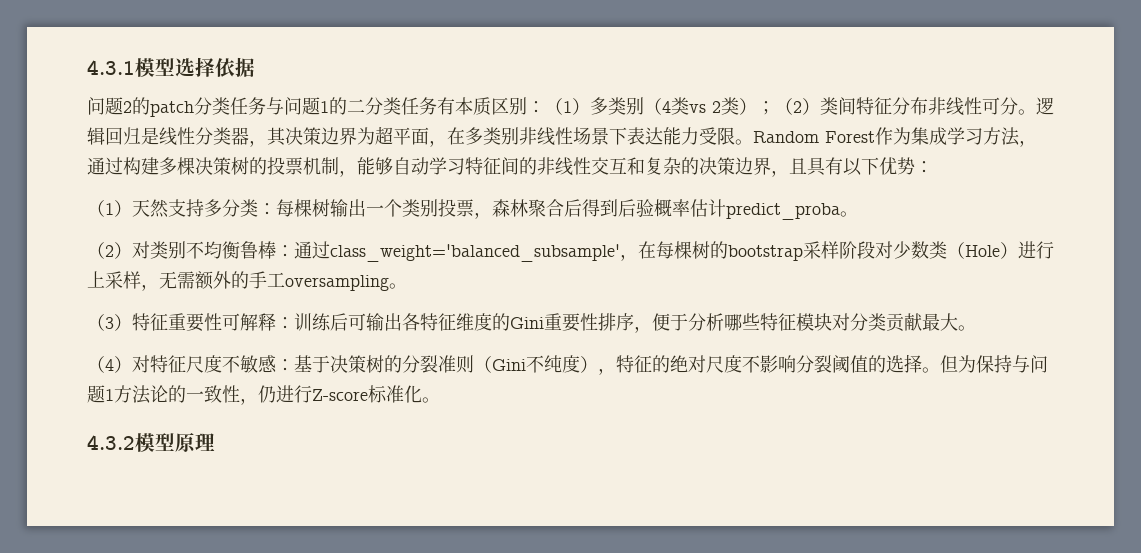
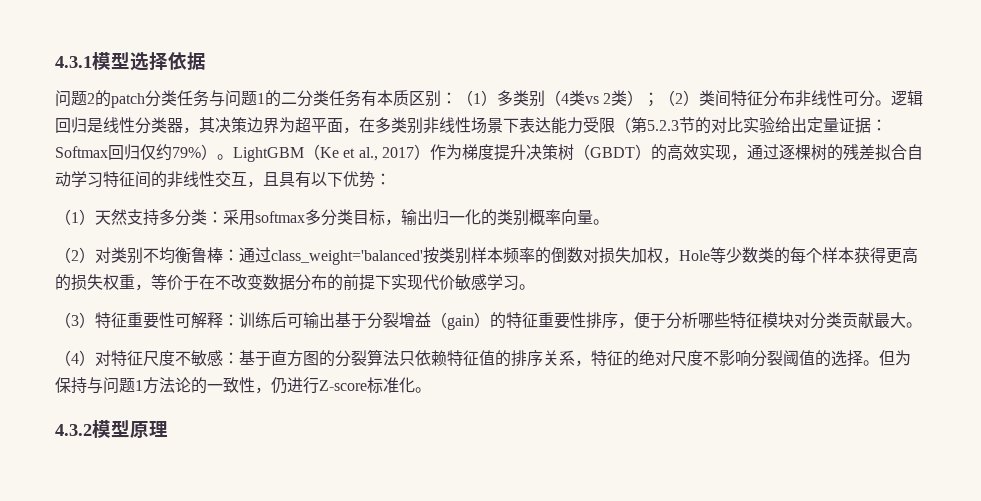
- 逻辑回归是线性分类器，其决策边界为超平面，在多类别非线性场景下表达能力受限。Random Forest作为集成学习方法，通过构建多棵决策树的投票机制，能够自动学习特征间的非线性交互和复杂的决策边界，且具有以下优势：
+ 逻辑回归是线性分类器，其决策边界为超平面，在多类别非线性场景下表达能力受限（第5.2.3节的对比实验给出定量证据：Softmax回归仅约79%）。LightGBM（Ke et al., 2017）作为梯度提升决策树（GBDT）的高效实现，通过逐棵树的残差拟合自动学习特征间的非线性交互，且具有以下优势：
- （1）天然支持多分类：每棵树输出一个类别投票，森林聚合后得到后验概率估计predict_proba。
+ （1）天然支持多分类：采用softmax多分类目标，输出归一化的类别概率向量。
- （2）对类别不均衡鲁棒：通过class_weight='balanced_subsample'，在每棵树的bootstrap采样阶段对少数类（Hole）进行上采样，无需额外的手工oversampling。
+ （2）对类别不均衡鲁棒：通过class_weight='balanced'按类别样本频率的倒数对损失加权，Hole等少数类的每个样本获得更高的损失权重，等价于在不改变数据分布的前提下实现代价敏感学习。
- （3）特征重要性可解释：训练后可输出各特征维度的Gini重要性排序，便于分析哪些特征模块对分类贡献最大。
+ （3）特征重要性可解释：训练后可输出基于分裂增益（gain）的特征重要性排序，便于分析哪些特征模块对分类贡献最大。
- （4）对特征尺度不敏感：基于决策树的分裂准则（Gini不纯度），特征的绝对尺度不影响分裂阈值的选择。
+ （4）对特征尺度不敏感：基于直方图的分裂算法只依赖特征值的排序关系，特征的绝对尺度不影响分裂阈值的选择。

